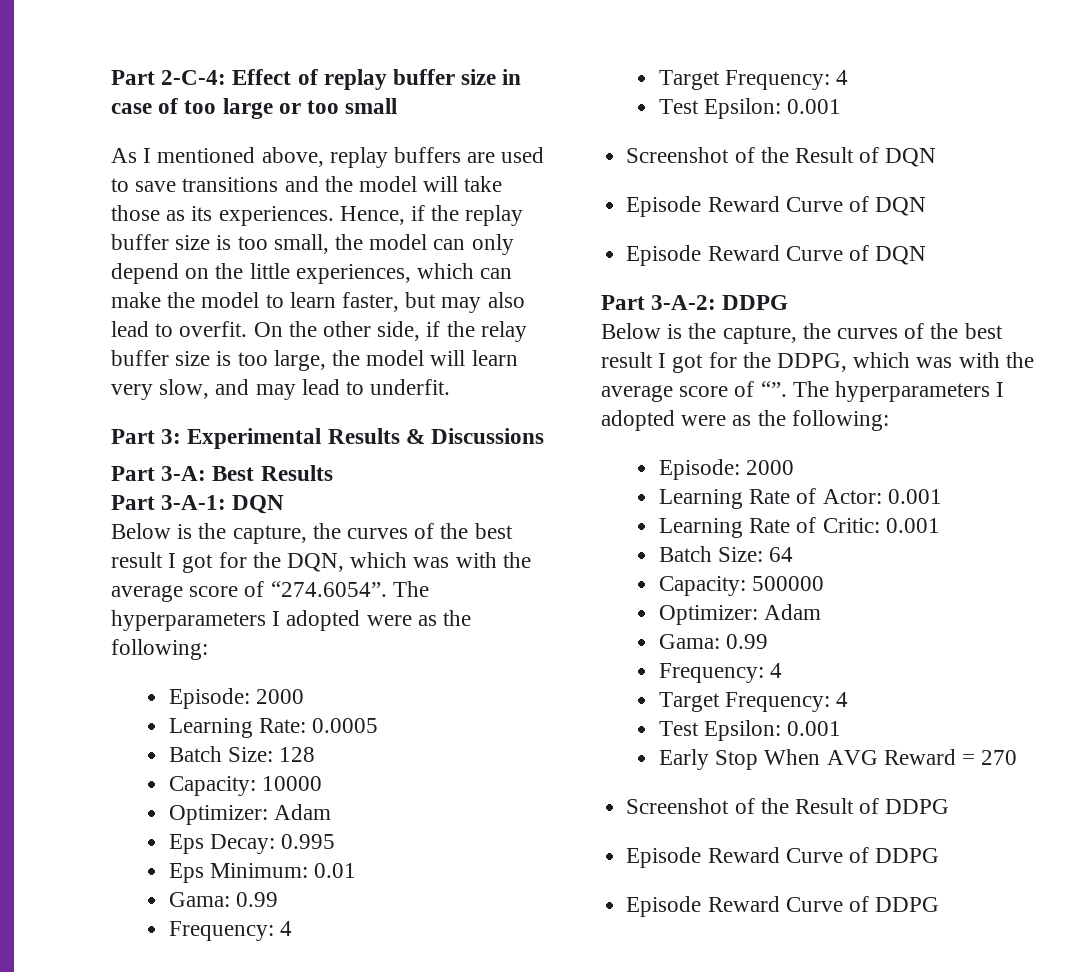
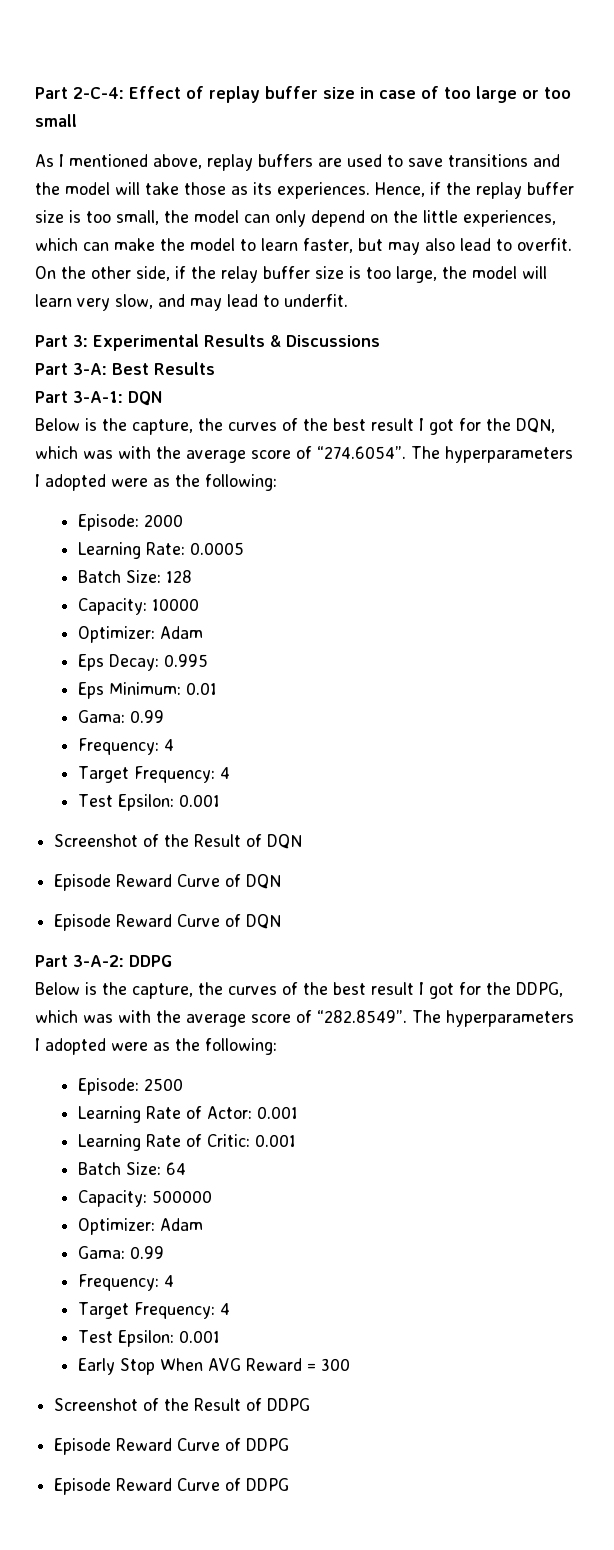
- Below is the capture, the curves of the best result I got for the DDPG, which was with the average score of “”. The hyperparameters I adopted were as the following:
- Episode: 2000
+ Below is the capture, the curves of the best result I got for the DDPG, which was with the average score of “282.8549”. The hyperparameters I adopted were as the following:
+ Episode: 2500
- Early Stop When AVG Reward = 270
+ Early Stop When AVG Reward = 300

